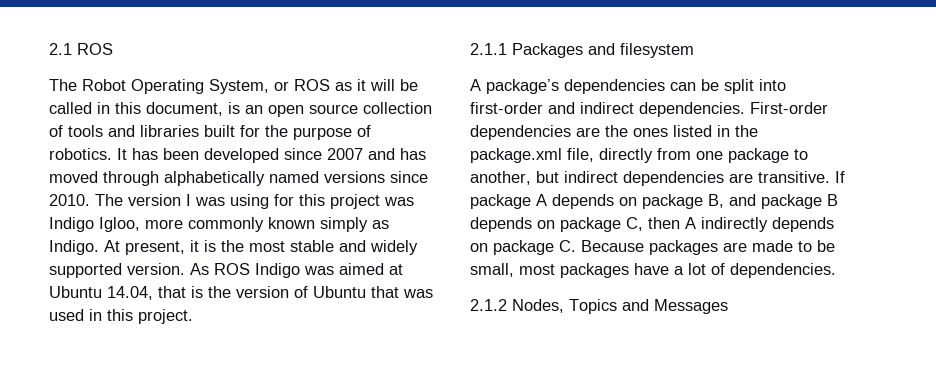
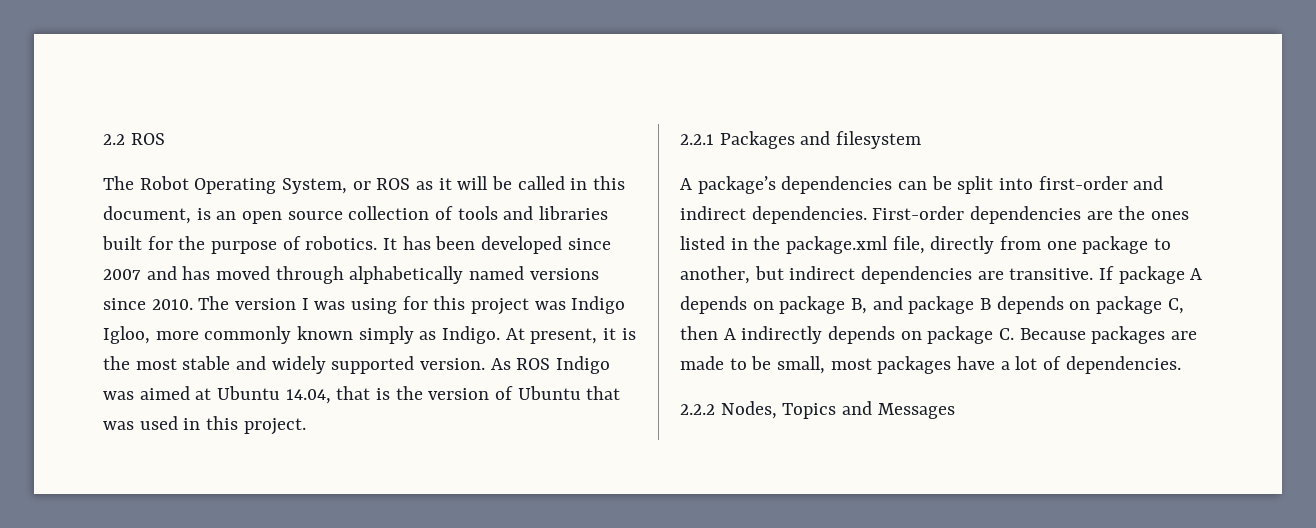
- 2.1 ROS
+ 2.2 ROS
- 2.1.1 Packages and filesystem
+ 2.2.1 Packages and filesystem
- 2.1.2 Nodes, Topics and Messages
+ 2.2.2 Nodes, Topics and Messages

